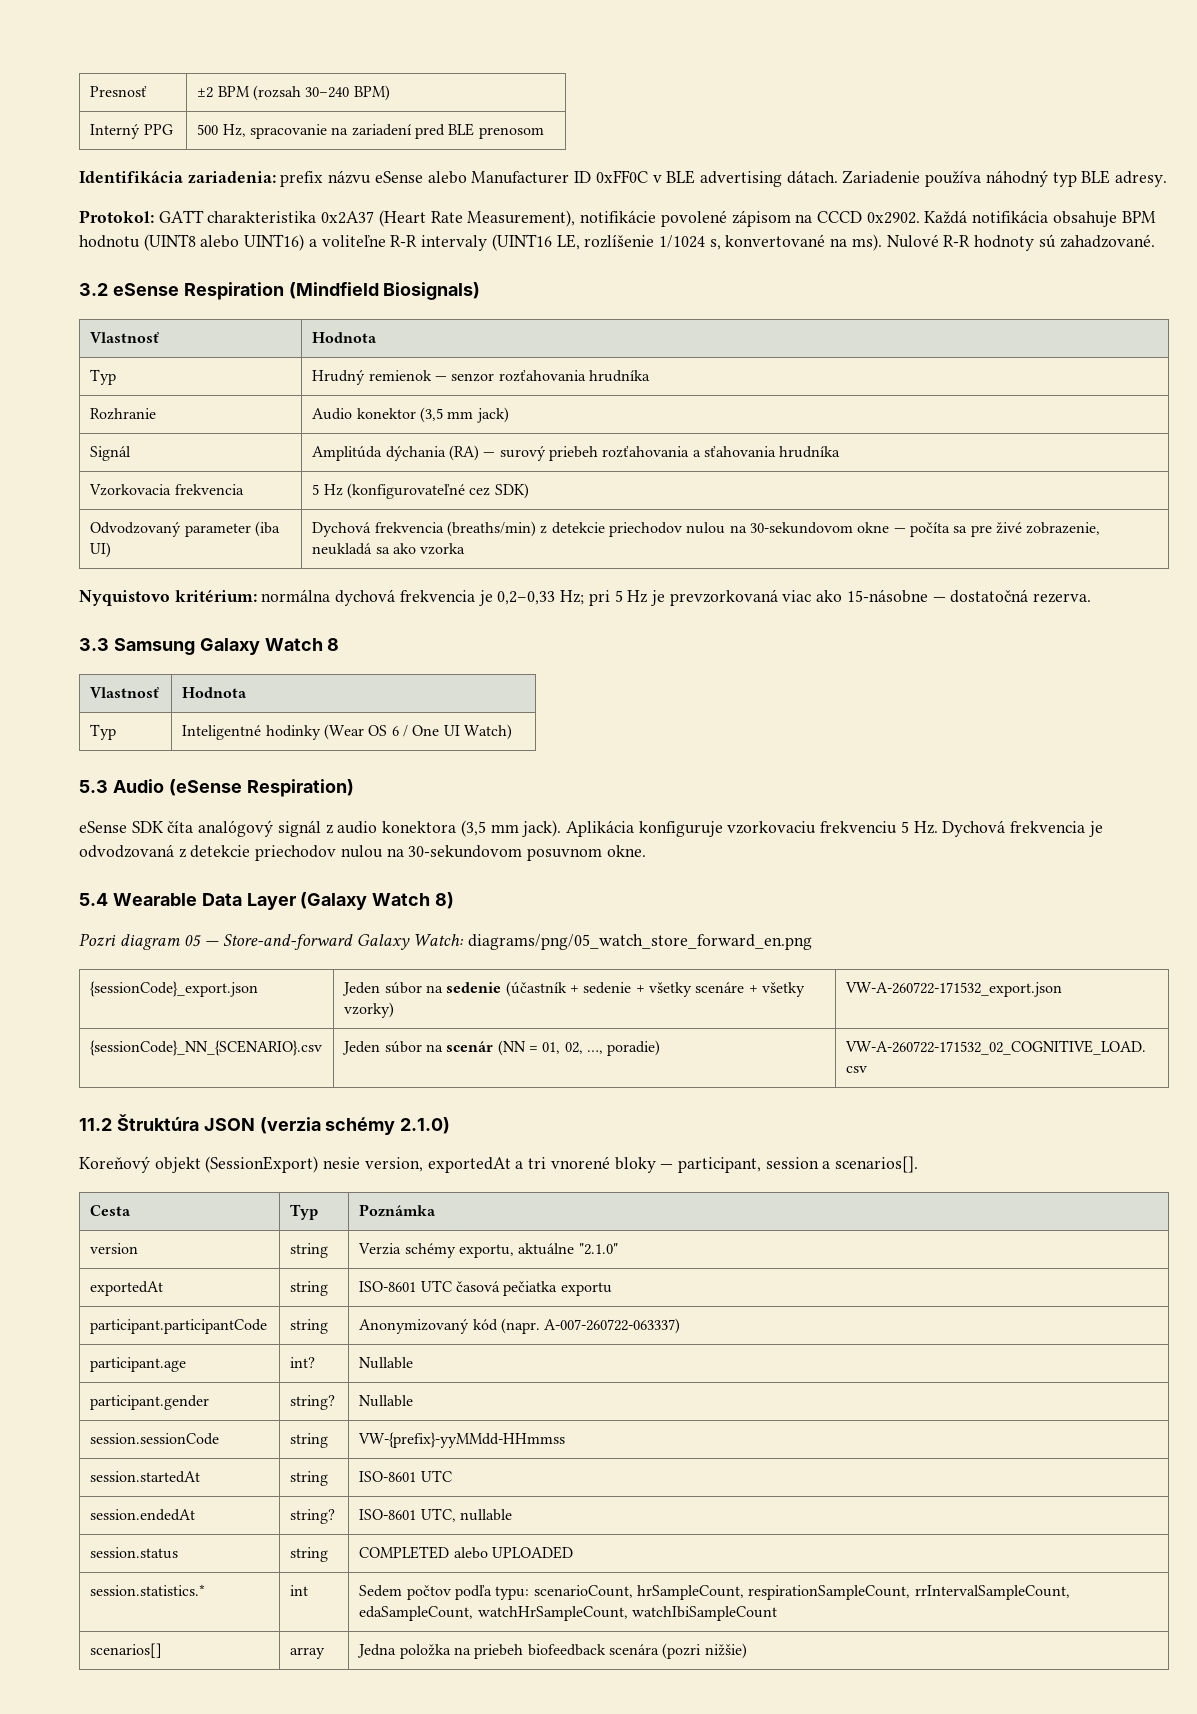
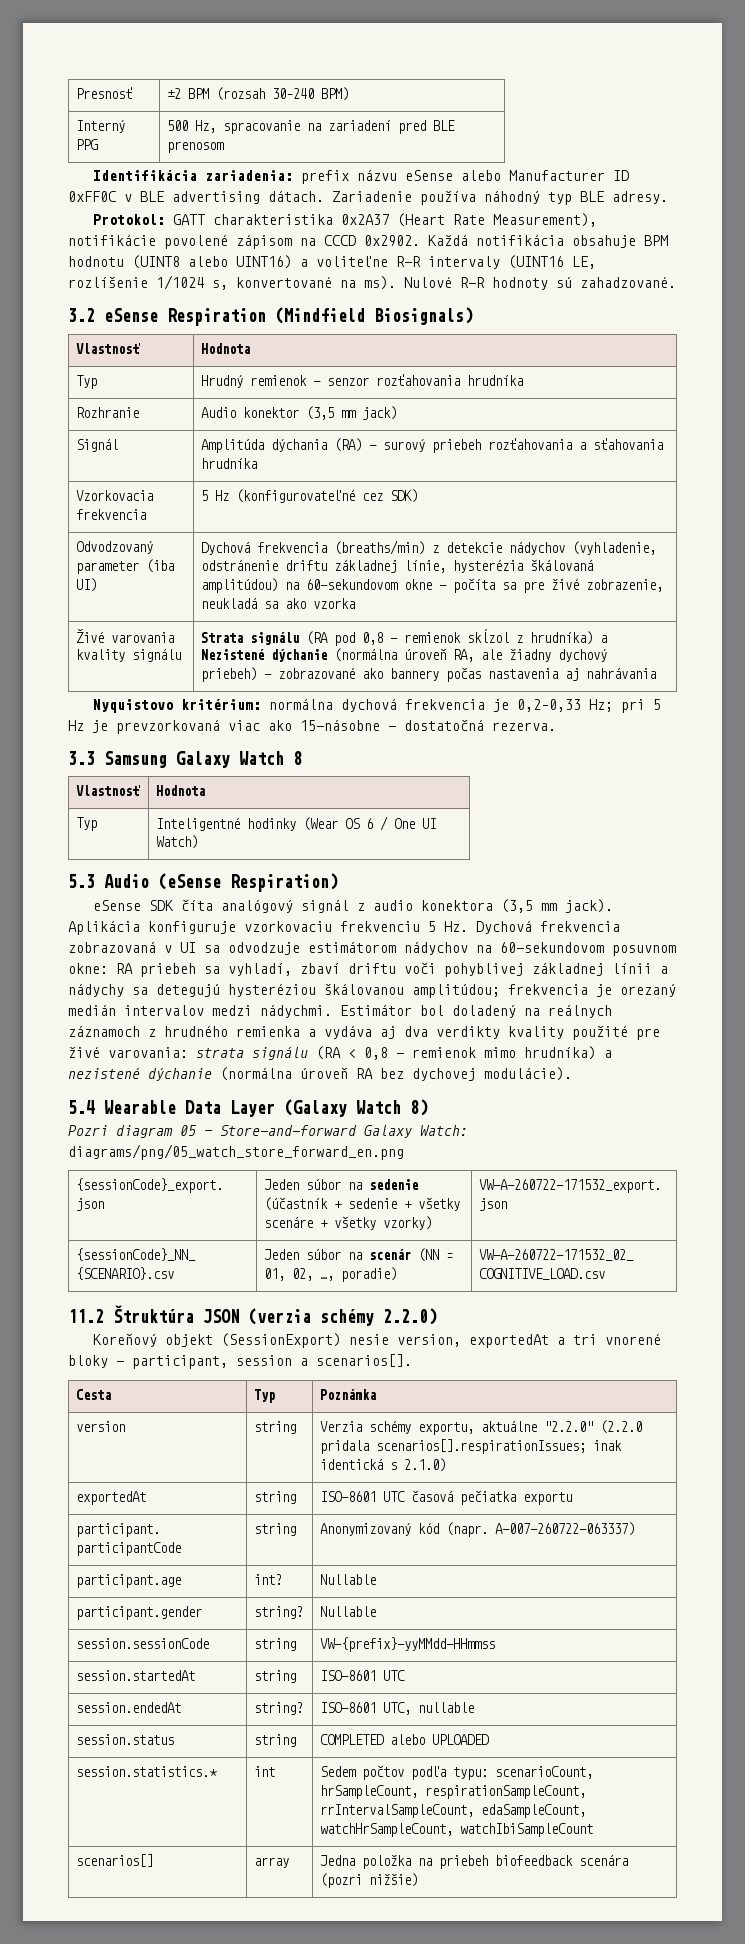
- Odvodzovaný parameter (iba UI) | Dychová frekvencia (breaths/min) z detekcie priechodov nulou na 30-sekundovom okne — počíta sa pre živé zobrazenie, neukladá sa ako vzorka
+ Odvodzovaný parameter (iba UI) | Dychová frekvencia (breaths/min) z detekcie nádychov (vyhladenie, odstránenie driftu základnej línie, hysterézia škálovaná amplitúdou) na 60-sekundovom okne — počíta sa pre živé zobrazenie, neukladá sa ako vzorka
+ Živé varovania kvality signálu | Strata signálu (RA pod 0,8 — remienok skĺzol z hrudníka) a Nezistené dýchanie (normálna úroveň RA, ale žiadny dychový priebeh) — zobrazované ako bannery počas nastavenia aj nahrávania
- Aplikácia konfiguruje vzorkovaciu frekvenciu 5 Hz. Dychová frekvencia je odvodzovaná z detekcie priechodov nulou na 30-sekundovom posuvnom okne.
+ Aplikácia konfiguruje vzorkovaciu frekvenciu 5 Hz. Dychová frekvencia zobrazovaná v UI sa odvodzuje estimátorom nádychov na 60-sekundovom posuvnom okne: RA priebeh sa vyhladí, zbaví driftu voči pohyblivej základnej línii a nádychy sa detegujú hysteréziou škálovanou amplitúdou; frekvencia je orezaný medián intervalov medzi nádychmi. Estimátor bol doladený na reálnych záznamoch z hrudného remienka a vydáva aj dva verdikty kvality použité pre živé varovania: strata signálu (RA < 0,8 — remienok mimo hrudníka) a nezistené dýchanie (normálna úroveň RA bez dychovej modulácie).
- 11.2 Štruktúra JSON (verzia schémy 2.1.0)
+ 11.2 Štruktúra JSON (verzia schémy 2.2.0)
- version | string | Verzia schémy exportu, aktuálne "2.1.0"
+ version | string | Verzia schémy exportu, aktuálne "2.2.0" (2.2.0 pridala scenarios[].respirationIssues; inak identická s 2.1.0)

